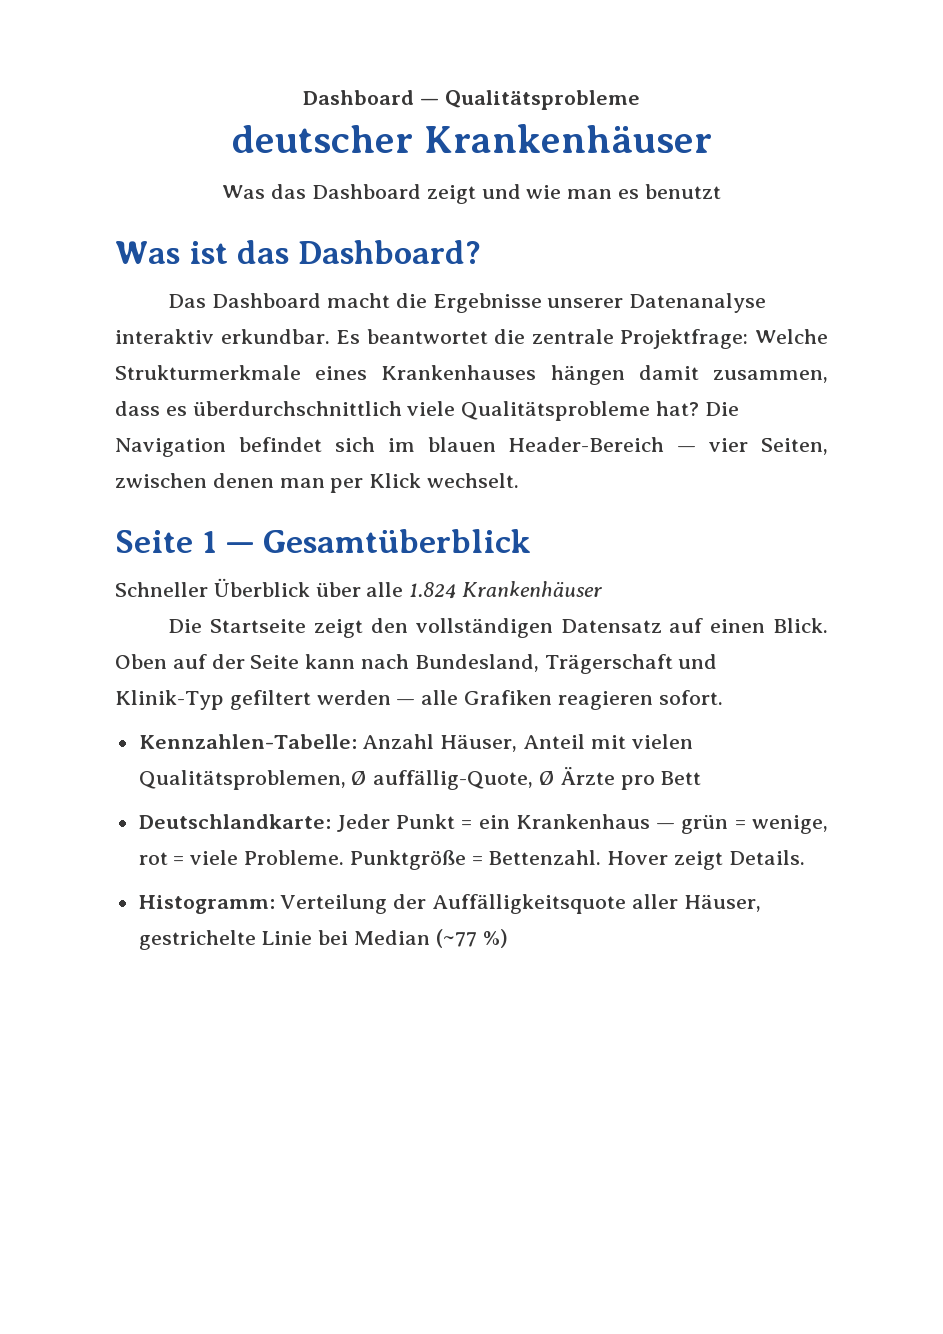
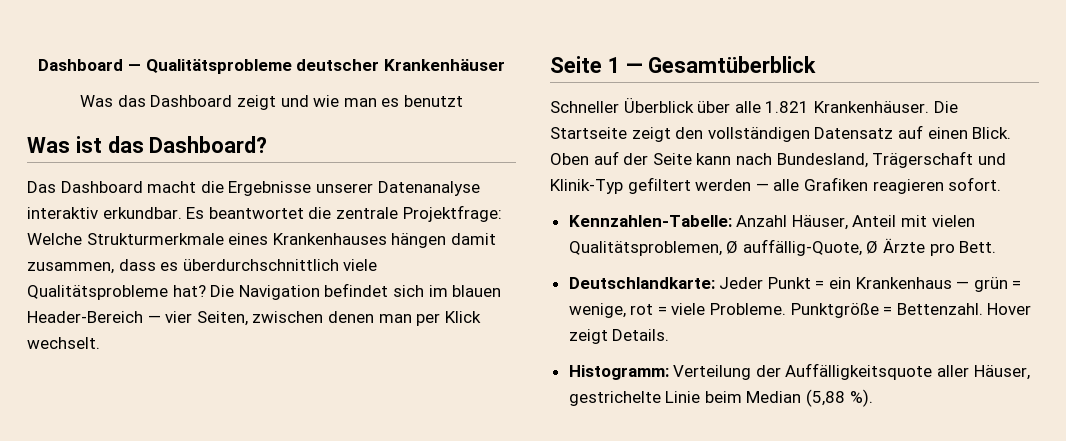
- Dashboard — Qualitätsprobleme
- deutscher Krankenhäuser
+ Dashboard — Qualitätsprobleme deutscher Krankenhäuser
- Schneller Überblick über alle 1.824 Krankenhäuser
- Die Startseite zeigt den vollständigen Datensatz auf einen Blick.
+ Schneller Überblick über alle 1.821 Krankenhäuser. Die Startseite zeigt den vollständigen Datensatz auf einen Blick.
- Kennzahlen-Tabelle: Anzahl Häuser, Anteil mit vielen Qualitätsproblemen, Ø auffällig-Quote, Ø Ärzte pro Bett
+ Kennzahlen-Tabelle: Anzahl Häuser, Anteil mit vielen Qualitätsproblemen, Ø auffällig-Quote, Ø Ärzte pro Bett.
- Histogramm: Verteilung der Auffälligkeitsquote aller Häuser, gestrichelte Linie bei Median (~77 %)
+ Histogramm: Verteilung der Auffälligkeitsquote aller Häuser, gestrichelte Linie beim Median (5,88 %).

